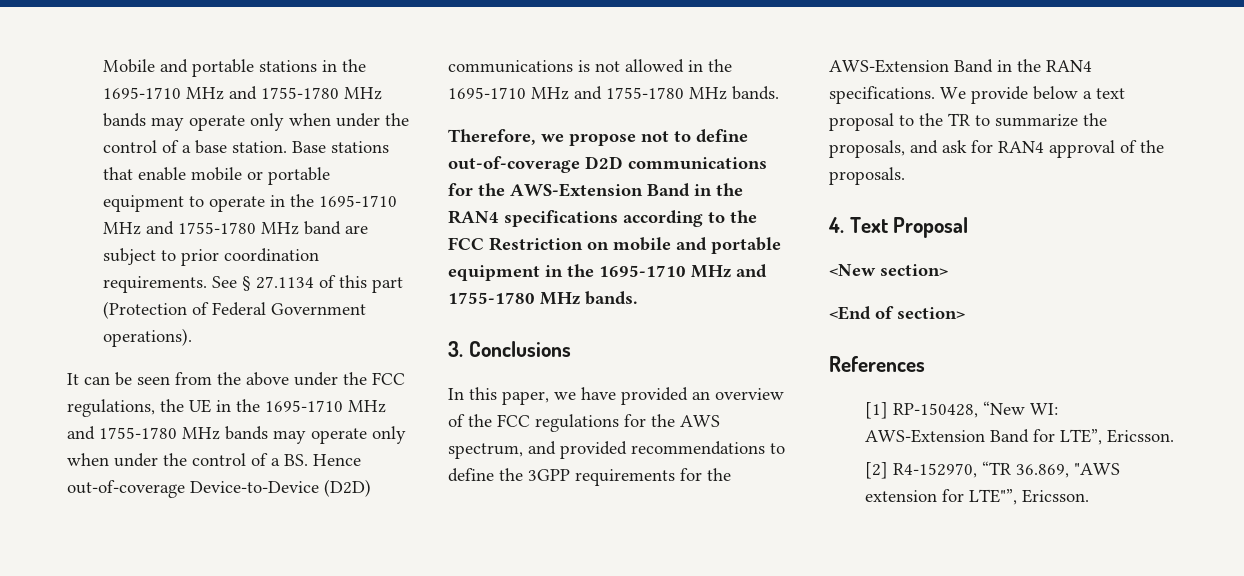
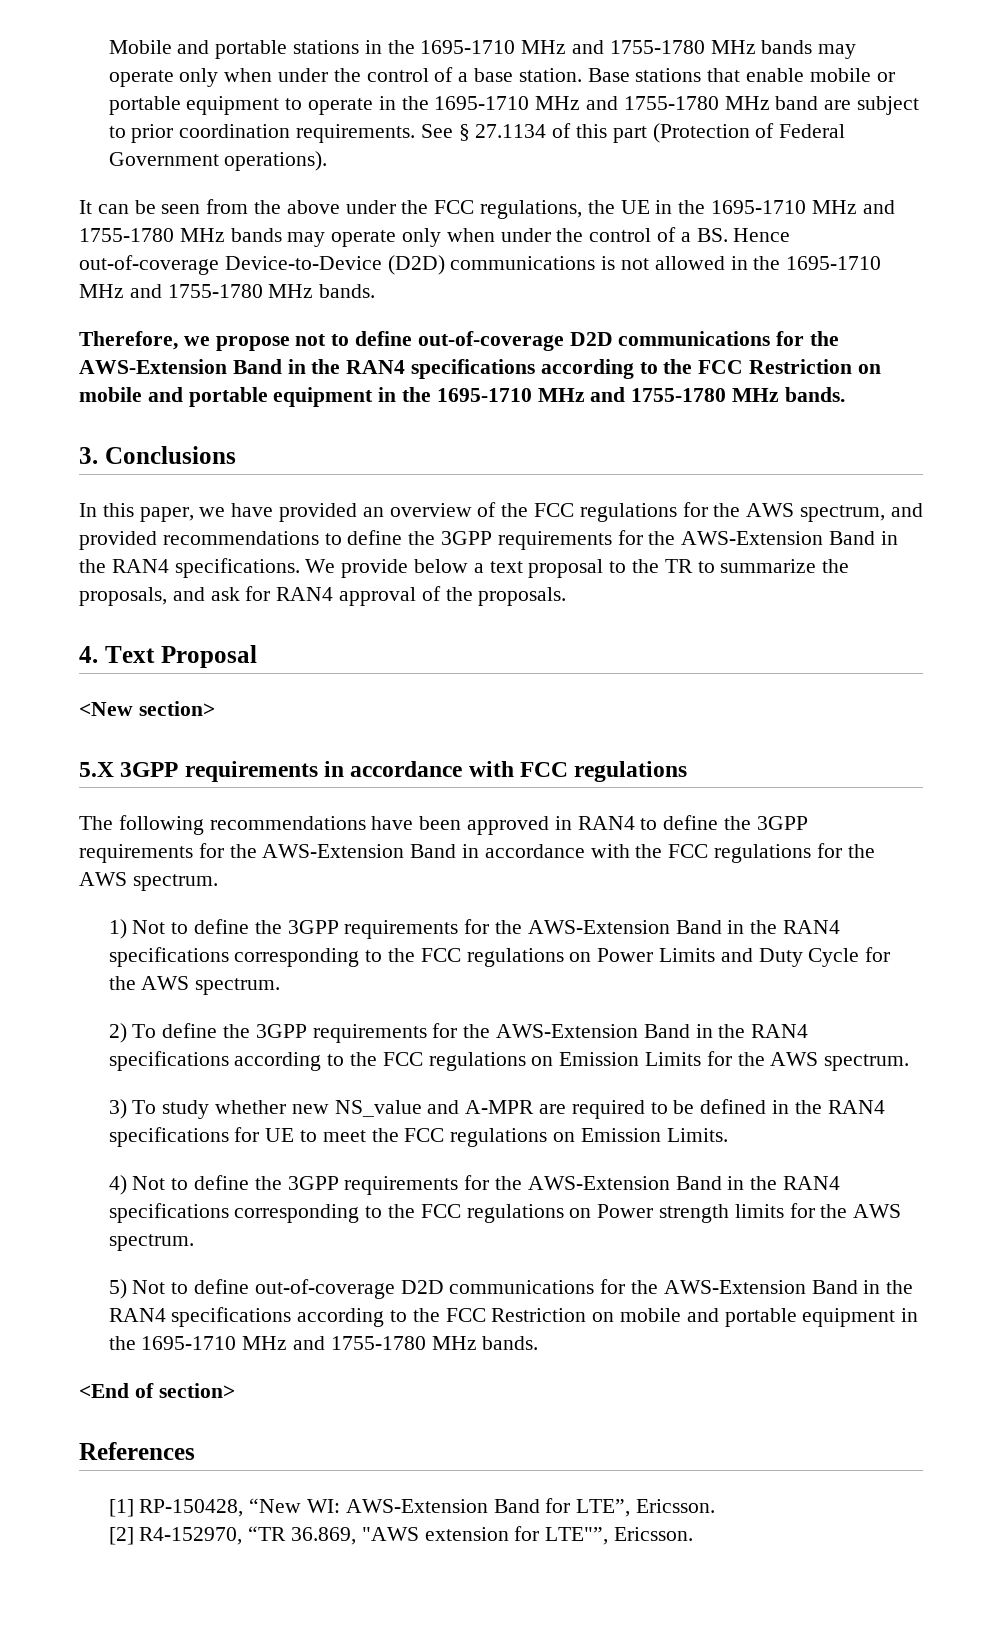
+ 5.X 3GPP requirements in accordance with FCC regulations
+ The following recommendations have been approved in RAN4 to define the 3GPP requirements for the AWS-Extension Band in accordance with the FCC regulations for the AWS spectrum.
+ 1) Not to define the 3GPP requirements for the AWS-Extension Band in the RAN4 specifications corresponding to the FCC regulations on Power Limits and Duty Cycle for the AWS spectrum.
+ 2) To define the 3GPP requirements for the AWS-Extension Band in the RAN4 specifications according to the FCC regulations on Emission Limits for the AWS spectrum.
+ 3) To study whether new NS_value and A-MPR are required to be defined in the RAN4 specifications for UE to meet the FCC regulations on Emission Limits.
+ 4) Not to define the 3GPP requirements for the AWS-Extension Band in the RAN4 specifications corresponding to the FCC regulations on Power strength limits for the AWS spectrum.
+ 5) Not to define out-of-coverage D2D communications for the AWS-Extension Band in the RAN4 specifications according to the FCC Restriction on mobile and portable equipment in the 1695-1710 MHz and 1755-1780 MHz bands.

